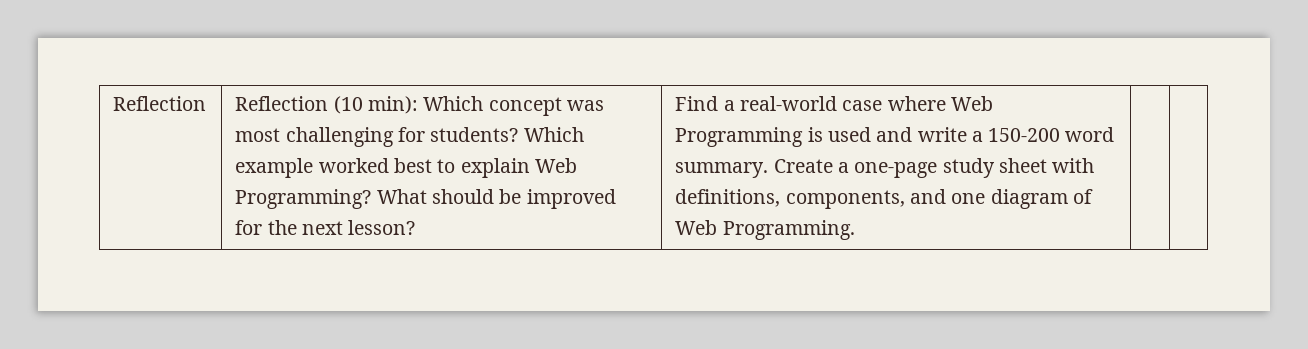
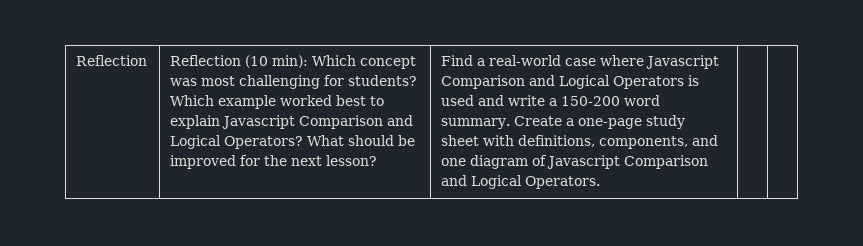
- Which example worked best to explain Web Programming?
+ Which example worked best to explain Javascript Comparison and Logical Operators?
- Find a real-world case where Web Programming is used and write a 150-200 word summary.
+ Find a real-world case where Javascript Comparison and Logical Operators is used and write a 150-200 word summary.
- Create a one-page study sheet with definitions, components, and one diagram of Web Programming.
+ Create a one-page study sheet with definitions, components, and one diagram of Javascript Comparison and Logical Operators.

